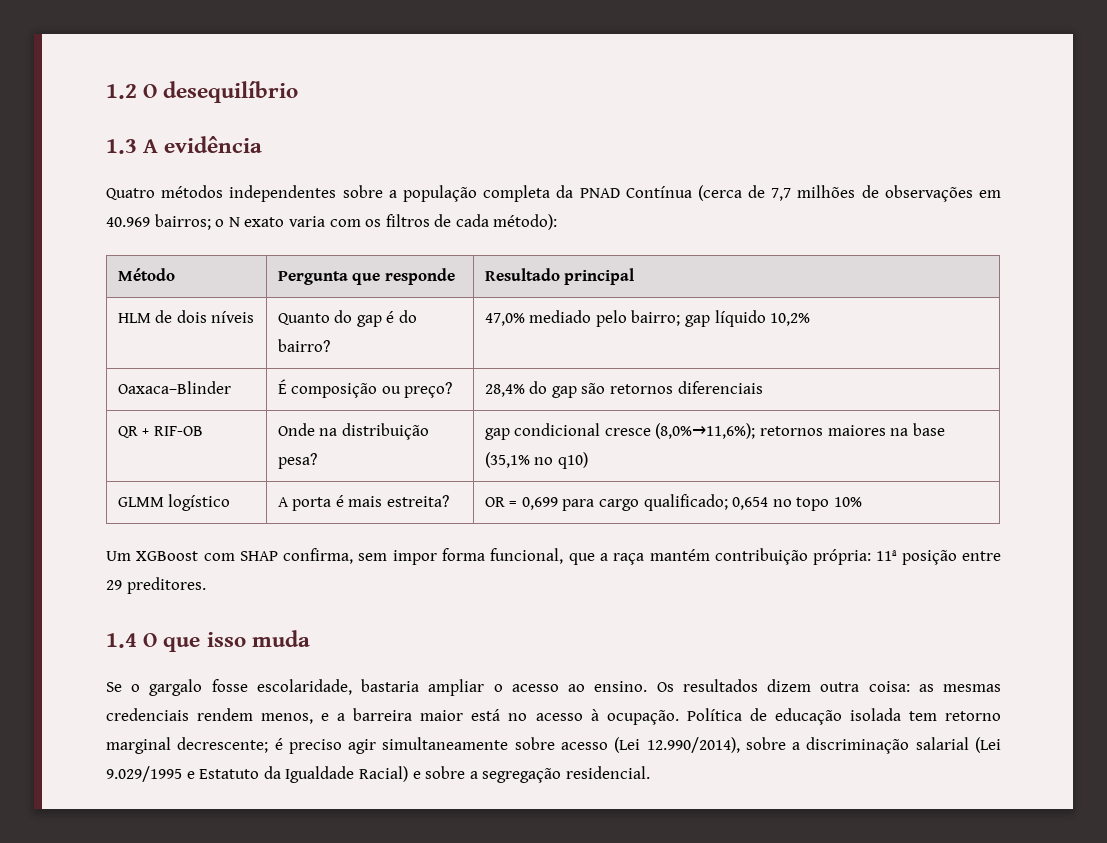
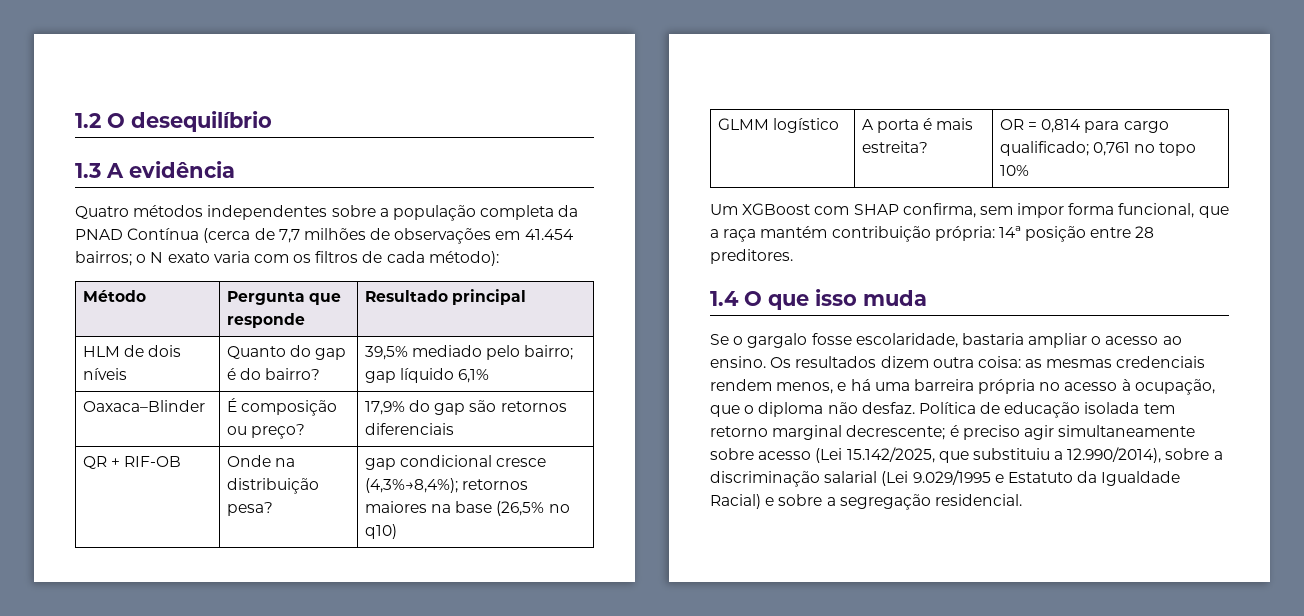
- Quatro métodos independentes sobre a população completa da PNAD Contínua (cerca de 7,7 milhões de observações em 40.969 bairros; o N exato varia com os filtros de cada método):
+ Quatro métodos independentes sobre a população completa da PNAD Contínua (cerca de 7,7 milhões de observações em 41.454 bairros; o N exato varia com os filtros de cada método):
- HLM de dois níveis | Quanto do gap é do bairro? | 47,0% mediado pelo bairro; gap líquido 10,2%
+ HLM de dois níveis | Quanto do gap é do bairro? | 39,5% mediado pelo bairro; gap líquido 6,1%
- Oaxaca–Blinder | É composição ou preço? | 28,4% do gap são retornos diferenciais
+ Oaxaca–Blinder | É composição ou preço? | 17,9% do gap são retornos diferenciais
- QR + RIF-OB | Onde na distribuição pesa? | gap condicional cresce (8,0%→11,6%); retornos maiores na base (35,1% no q10)
+ QR + RIF-OB | Onde na distribuição pesa? | gap condicional cresce (4,3%→8,4%); retornos maiores na base (26,5% no q10)
- GLMM logístico | A porta é mais estreita? | OR = 0,699 para cargo qualificado; 0,654 no topo 10%
+ GLMM logístico | A porta é mais estreita? | OR = 0,814 para cargo qualificado; 0,761 no topo 10%
- Um XGBoost com SHAP confirma, sem impor forma funcional, que a raça mantém contribuição própria: 11ª posição entre 29 preditores.
+ Um XGBoost com SHAP confirma, sem impor forma funcional, que a raça mantém contribuição própria: 14ª posição entre 28 preditores.
- Os resultados dizem outra coisa: as mesmas credenciais rendem menos, e a barreira maior está no acesso à ocupação.
+ Os resultados dizem outra coisa: as mesmas credenciais rendem menos, e há uma barreira própria no acesso à ocupação, que o diploma não desfaz.
- Política de educação isolada tem retorno marginal decrescente; é preciso agir simultaneamente sobre acesso (Lei 12.990/2014), sobre a discriminação salarial (Lei 9.029/1995 e Estatuto da Igualdade Racial) e sobre a segregação residencial.
+ Política de educação isolada tem retorno marginal decrescente; é preciso agir simultaneamente sobre acesso (Lei 15.142/2025, que substituiu a 12.990/2014), sobre a discriminação salarial (Lei 9.029/1995 e Estatuto da Igualdade Racial) e sobre a segregação residencial.

